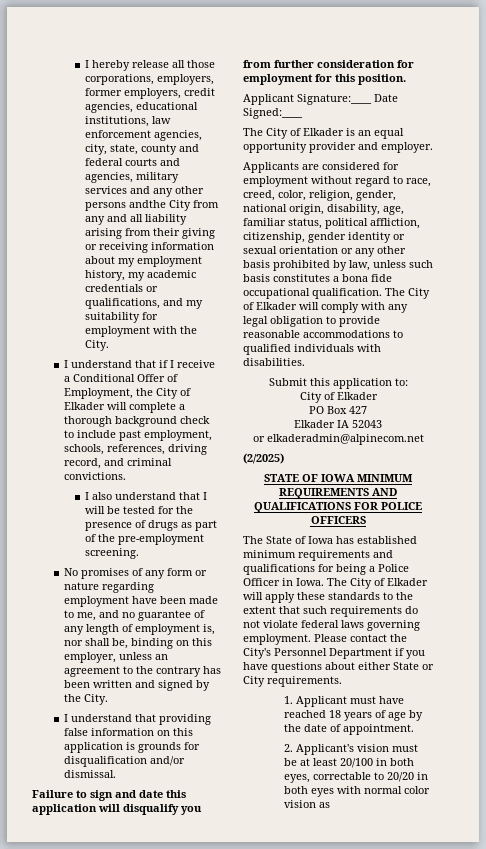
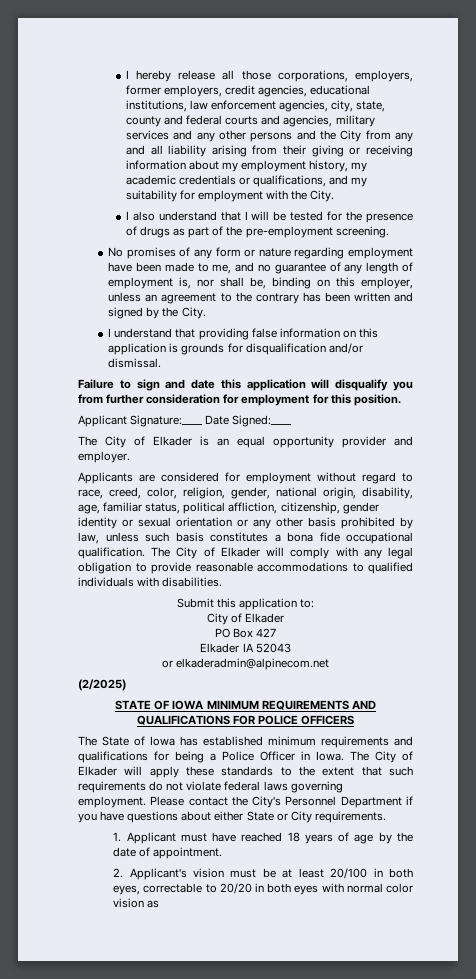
- I hereby release all those corporations, employers, former employers, credit agencies, educational institutions, law enforcement agencies, city, state, county and federal courts and agencies, military services and any other persons andthe City from any and all liability arising from their giving or receiving information about my employment history, my academic credentials or qualifications, and my suitability for employment with the City.
+ I hereby release all those corporations, employers, former employers, credit agencies, educational institutions, law enforcement agencies, city, state, county and federal courts and agencies, military services and any other persons and the City from any and all liability arising from their giving or receiving information about my employment history, my academic credentials or qualifications, and my suitability for employment with the City.
- I understand that if I receive a Conditional Offer of Employment, the City of Elkader will complete a thorough background check to include past employment, schools, references, driving record, and criminal convictions.

